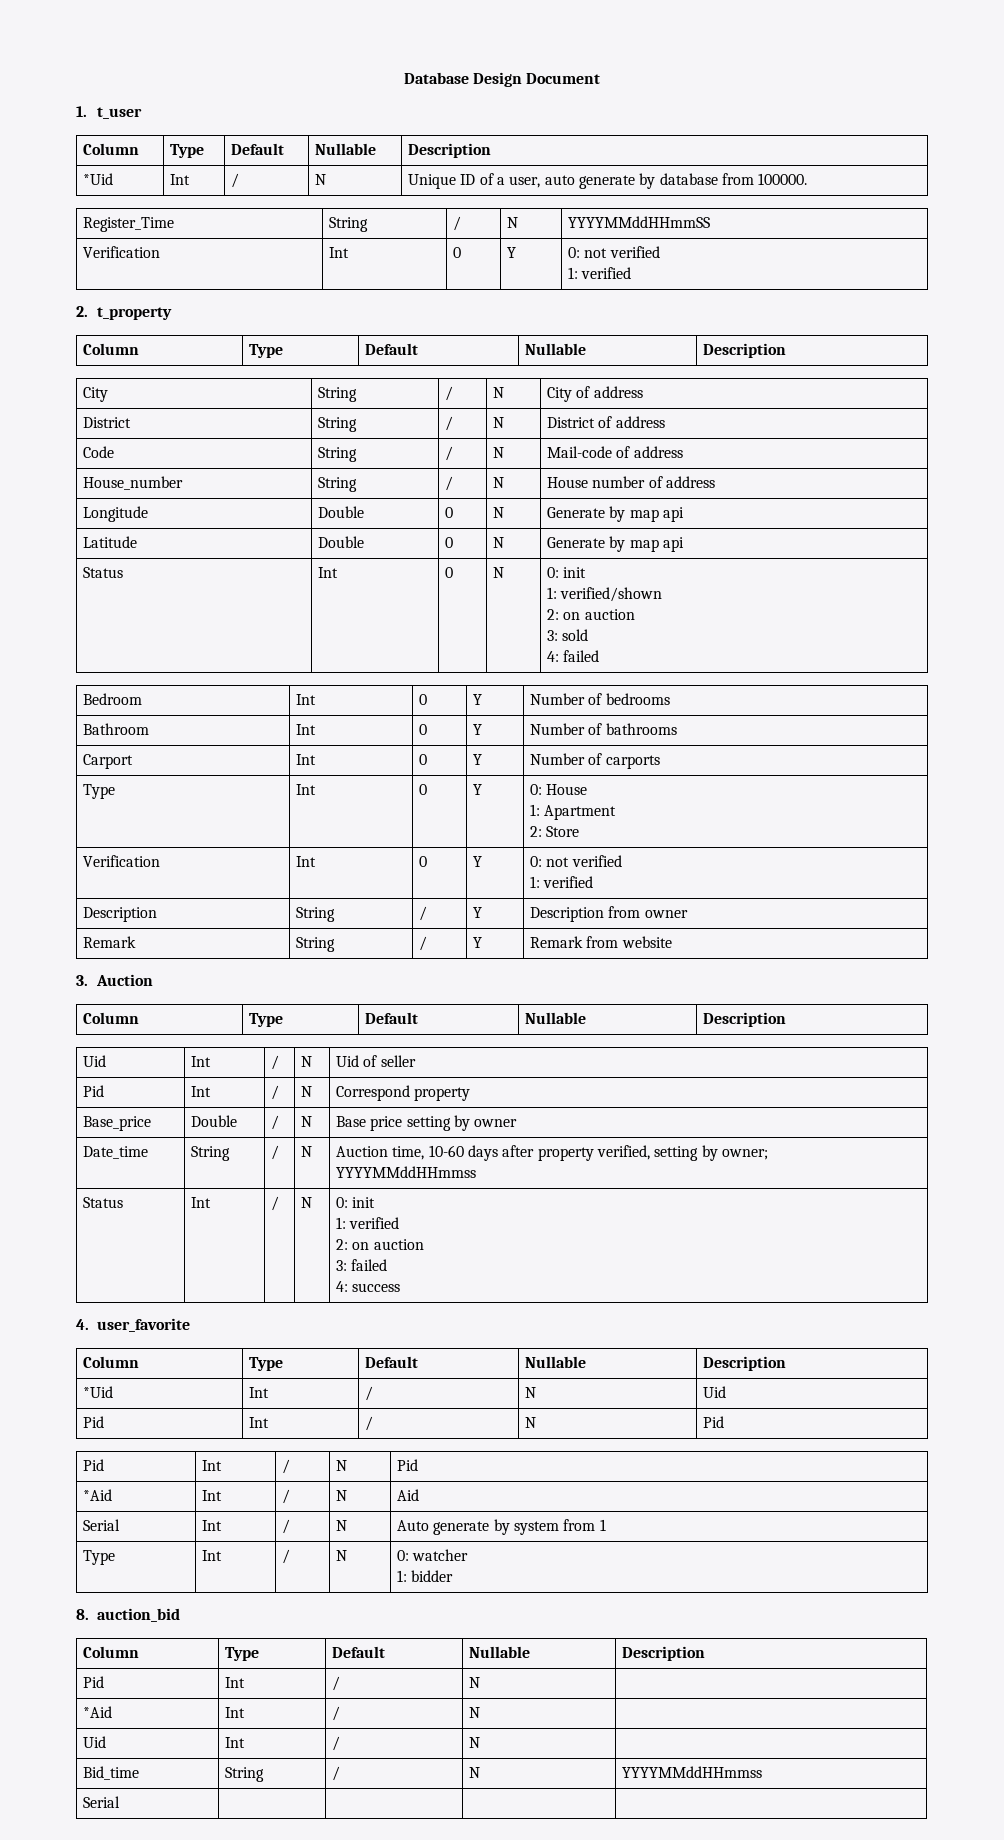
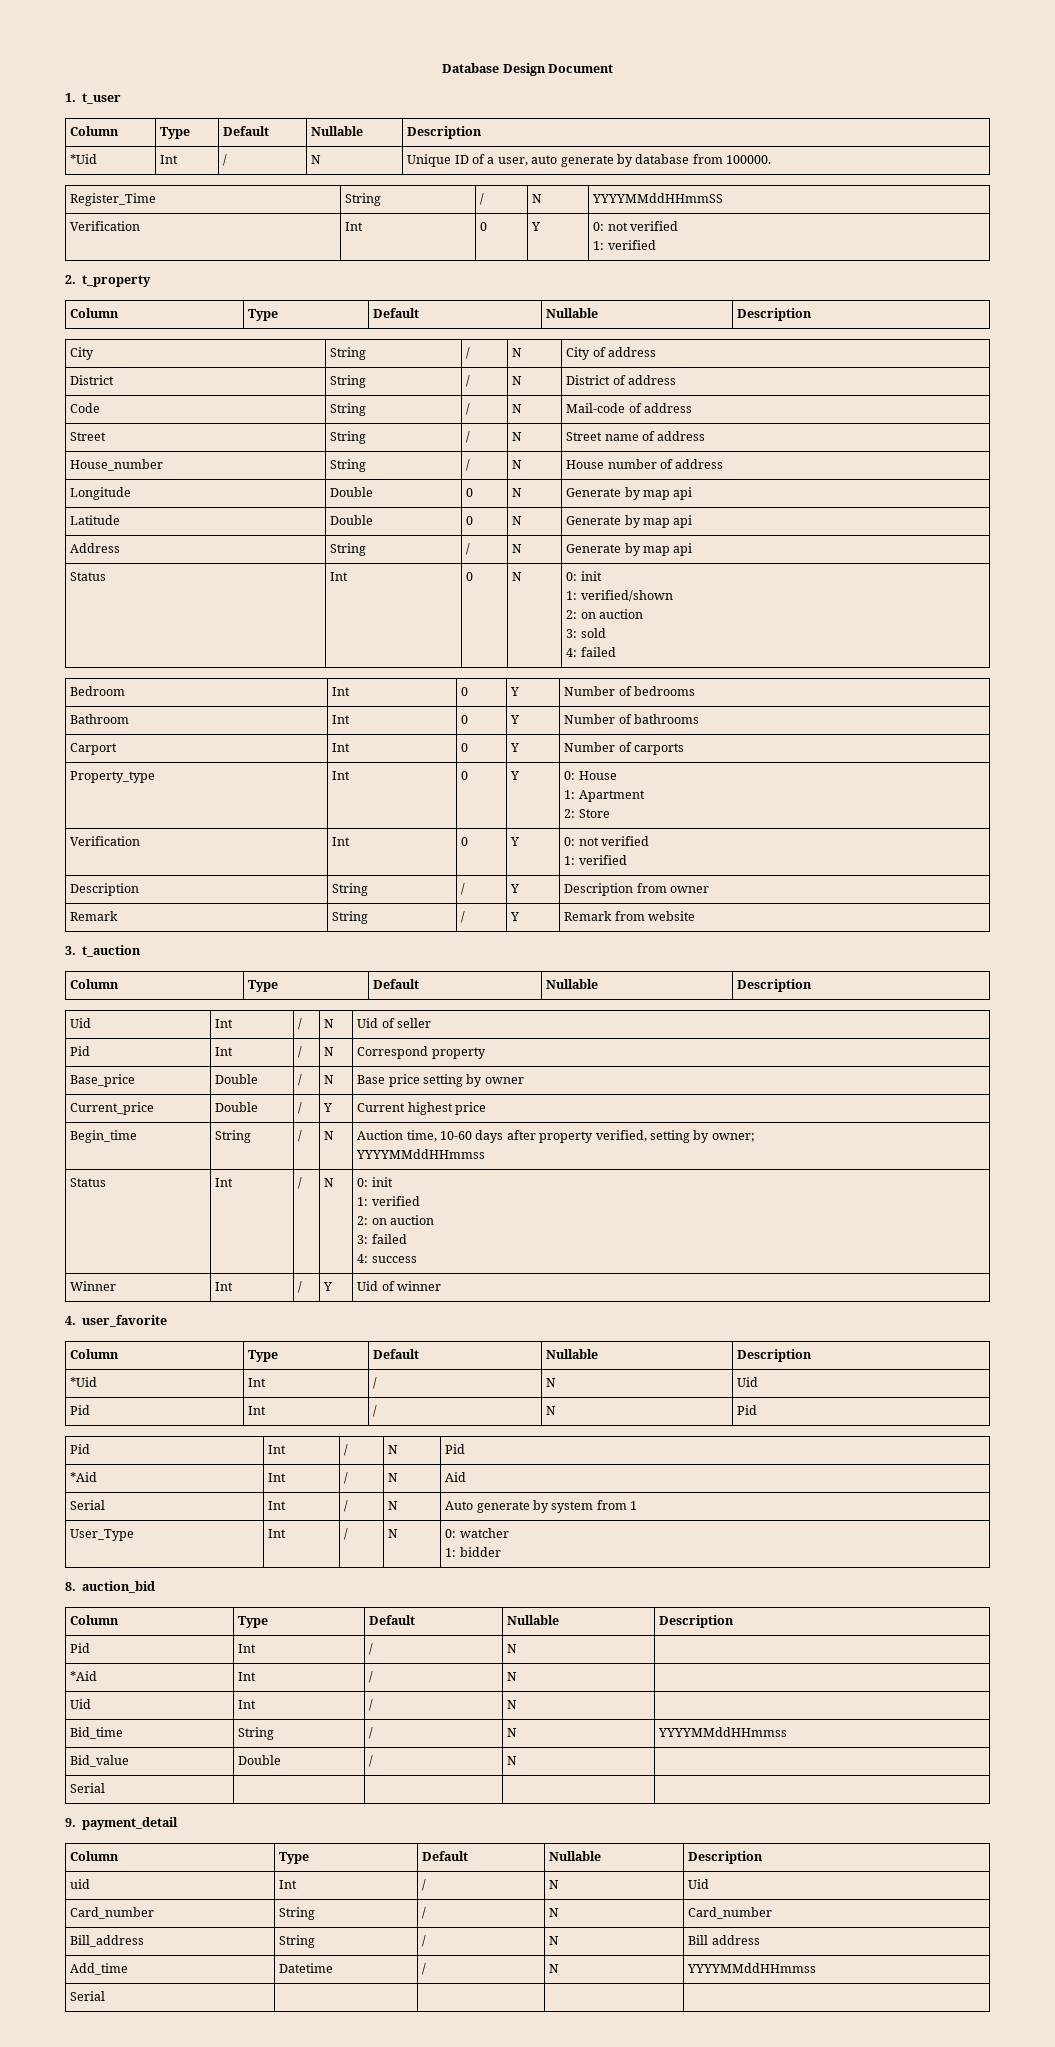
+ Street | String | / | N | Street name of address
+ Address | String | / | N | Generate by map api
- Type | Int | 0 | Y | 0: House
+ Property_type | Int | 0 | Y | 0: House
- 3. Auction
+ 3. t_auction
- Date_time | String | / | N | Auction time, 10-60 days after property verified, setting by owner;
+ Current_price | Double | / | Y | Current highest price
+ Begin_time | String | / | N | Auction time, 10-60 days after property verified, setting by owner;
+ Winner | Int | / | Y | Uid of winner
- Type | Int | / | N | 0: watcher
+ User_Type | Int | / | N | 0: watcher
+ Bid_value | Double | / | N |
+ Serial | | | |
+ 9. payment_detail
+ Column | Type | Default | Nullable | Description
+ uid | Int | / | N | Uid
+ Card_number | String | / | N | Card_number
+ Bill_address | String | / | N | Bill address
+ Add_time | Datetime | / | N | YYYYMMddHHmmss

